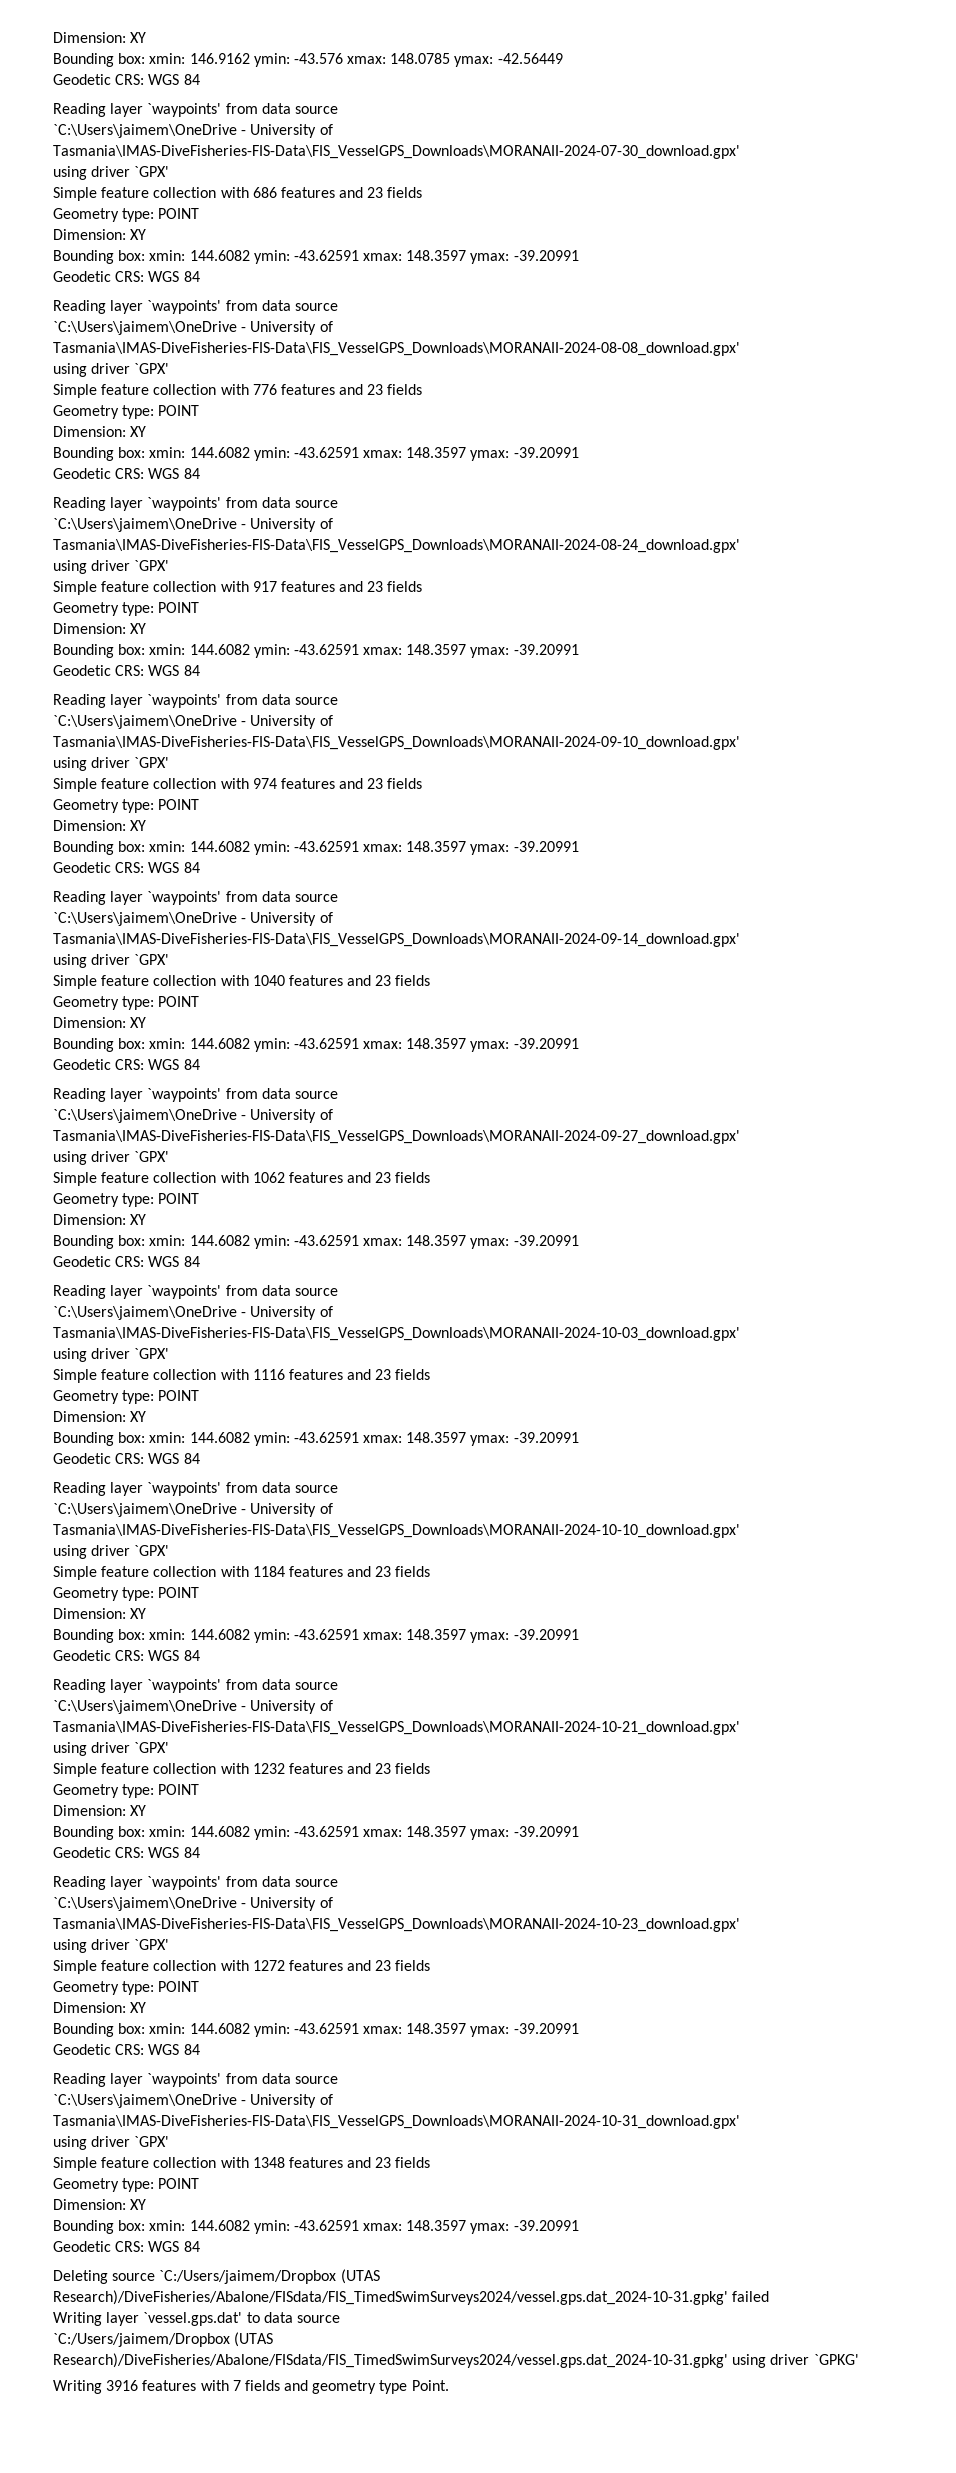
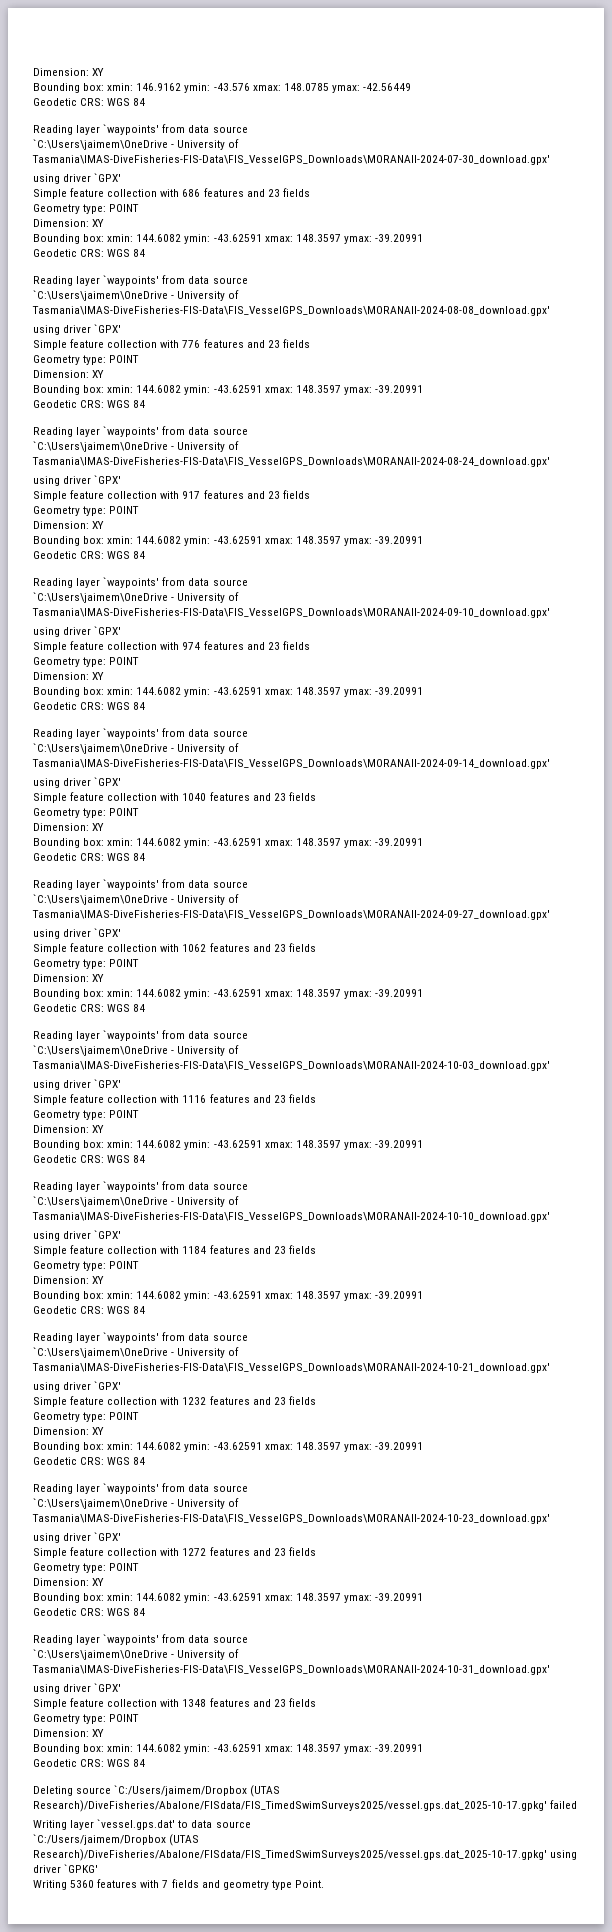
- Deleting source `C:/Users/jaimem/Dropbox (UTAS Research)/DiveFisheries/Abalone/FISdata/FIS_TimedSwimSurveys2024/vessel.gps.dat_2024-10-31.gpkg' failed
+ Deleting source `C:/Users/jaimem/Dropbox (UTAS Research)/DiveFisheries/Abalone/FISdata/FIS_TimedSwimSurveys2025/vessel.gps.dat_2025-10-17.gpkg' failed
- `C:/Users/jaimem/Dropbox (UTAS Research)/DiveFisheries/Abalone/FISdata/FIS_TimedSwimSurveys2024/vessel.gps.dat_2024-10-31.gpkg' using driver `GPKG'
+ `C:/Users/jaimem/Dropbox (UTAS Research)/DiveFisheries/Abalone/FISdata/FIS_TimedSwimSurveys2025/vessel.gps.dat_2025-10-17.gpkg' using driver `GPKG'
- Writing 3916 features with 7 fields and geometry type Point.
+ Writing 5360 features with 7 fields and geometry type Point.

